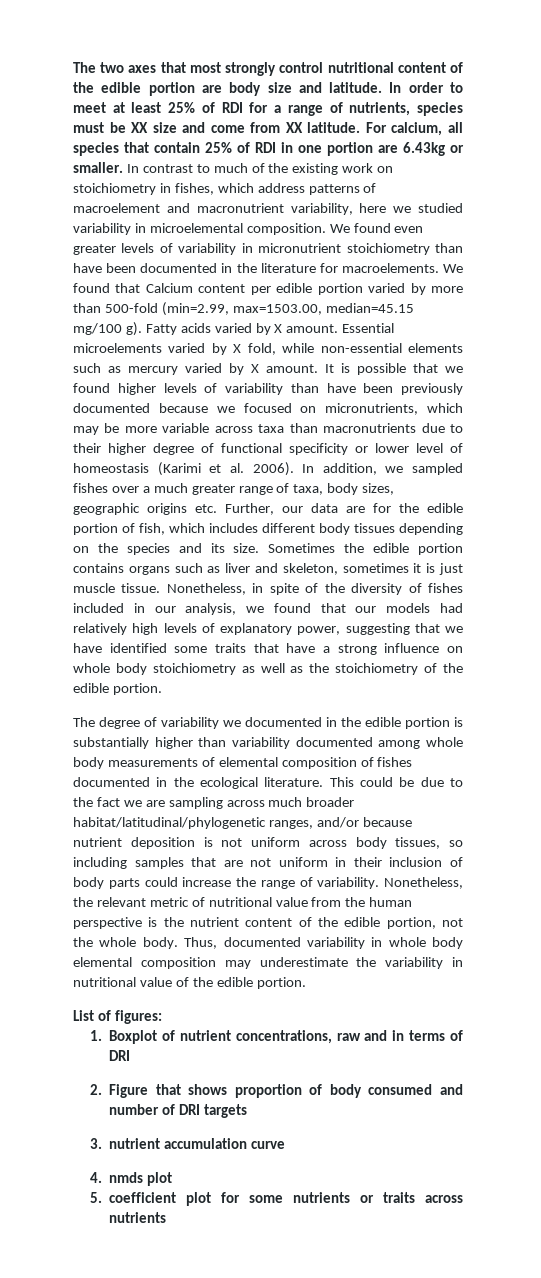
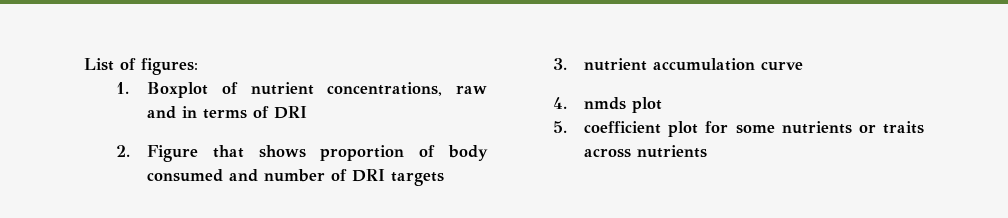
- The two axes that most strongly control nutritional content of the edible portion are body size and latitude. In order to meet at least 25% of RDI for a range of nutrients, species must be XX size and come from XX latitude. For calcium, all species that contain 25% of RDI in one portion are 6.43kg or smaller. In contrast to much of the existing work on stoichiometry in fishes, which address patterns of macroelement and macronutrient variability, here we studied variability in microelemental composition. We found even greater levels of variability in micronutrient stoichiometry than have been documented in the literature for macroelements. We found that Calcium content per edible portion varied by more than 500-fold (min=2.99, max=1503.00, median=45.15 mg/100 g). Fatty acids varied by X amount. Essential microelements varied by X fold, while non-essential elements such as mercury varied by X amount. It is possible that we found higher levels of variability than have been previously documented because we focused on micronutrients, which may be more variable across taxa than macronutrients due to their higher degree of functional specificity or lower level of homeostasis (Karimi et al. 2006). In addition, we sampled fishes over a much greater range of taxa, body sizes, geographic origins etc. Further, our data are for the edible portion of fish, which includes different body tissues depending on the species and its size. Sometimes the edible portion contains organs such as liver and skeleton, sometimes it is just muscle tissue. Nonetheless, in spite of the diversity of fishes included in our analysis, we found that our models had relatively high levels of explanatory power, suggesting that we have identified some traits that have a strong influence on whole body stoichiometry as well as the stoichiometry of the edible portion.
- The degree of variability we documented in the edible portion is substantially higher than variability documented among whole body measurements of elemental composition of fishes documented in the ecological literature. This could be due to the fact we are sampling across much broader habitat/latitudinal/phylogenetic ranges, and/or because nutrient deposition is not uniform across body tissues, so including samples that are not uniform in their inclusion of body parts could increase the range of variability. Nonetheless, the relevant metric of nutritional value from the human perspective is the nutrient content of the edible portion, not the whole body. Thus, documented variability in whole body elemental composition may underestimate the variability in nutritional value of the edible portion.

